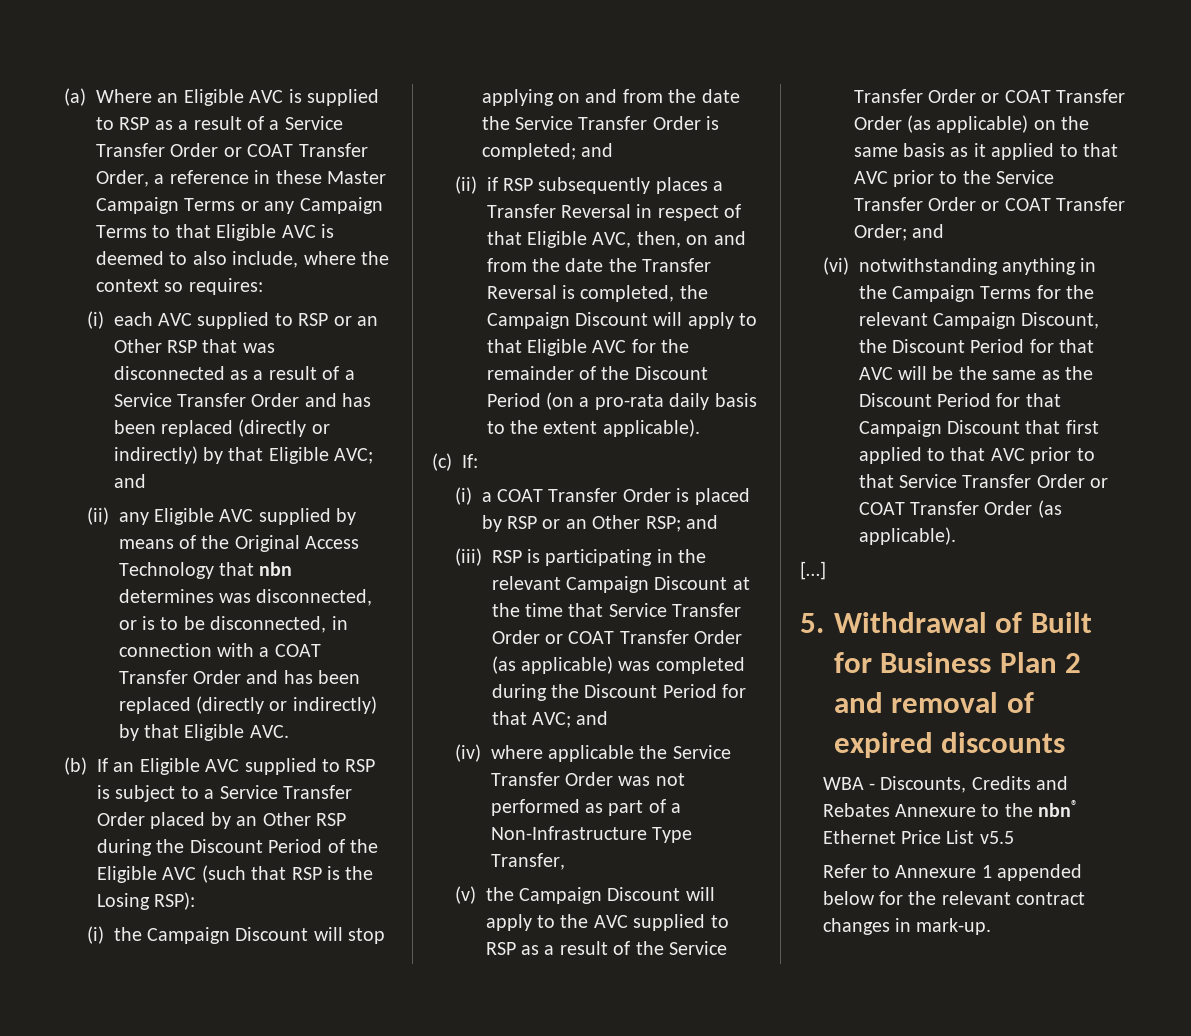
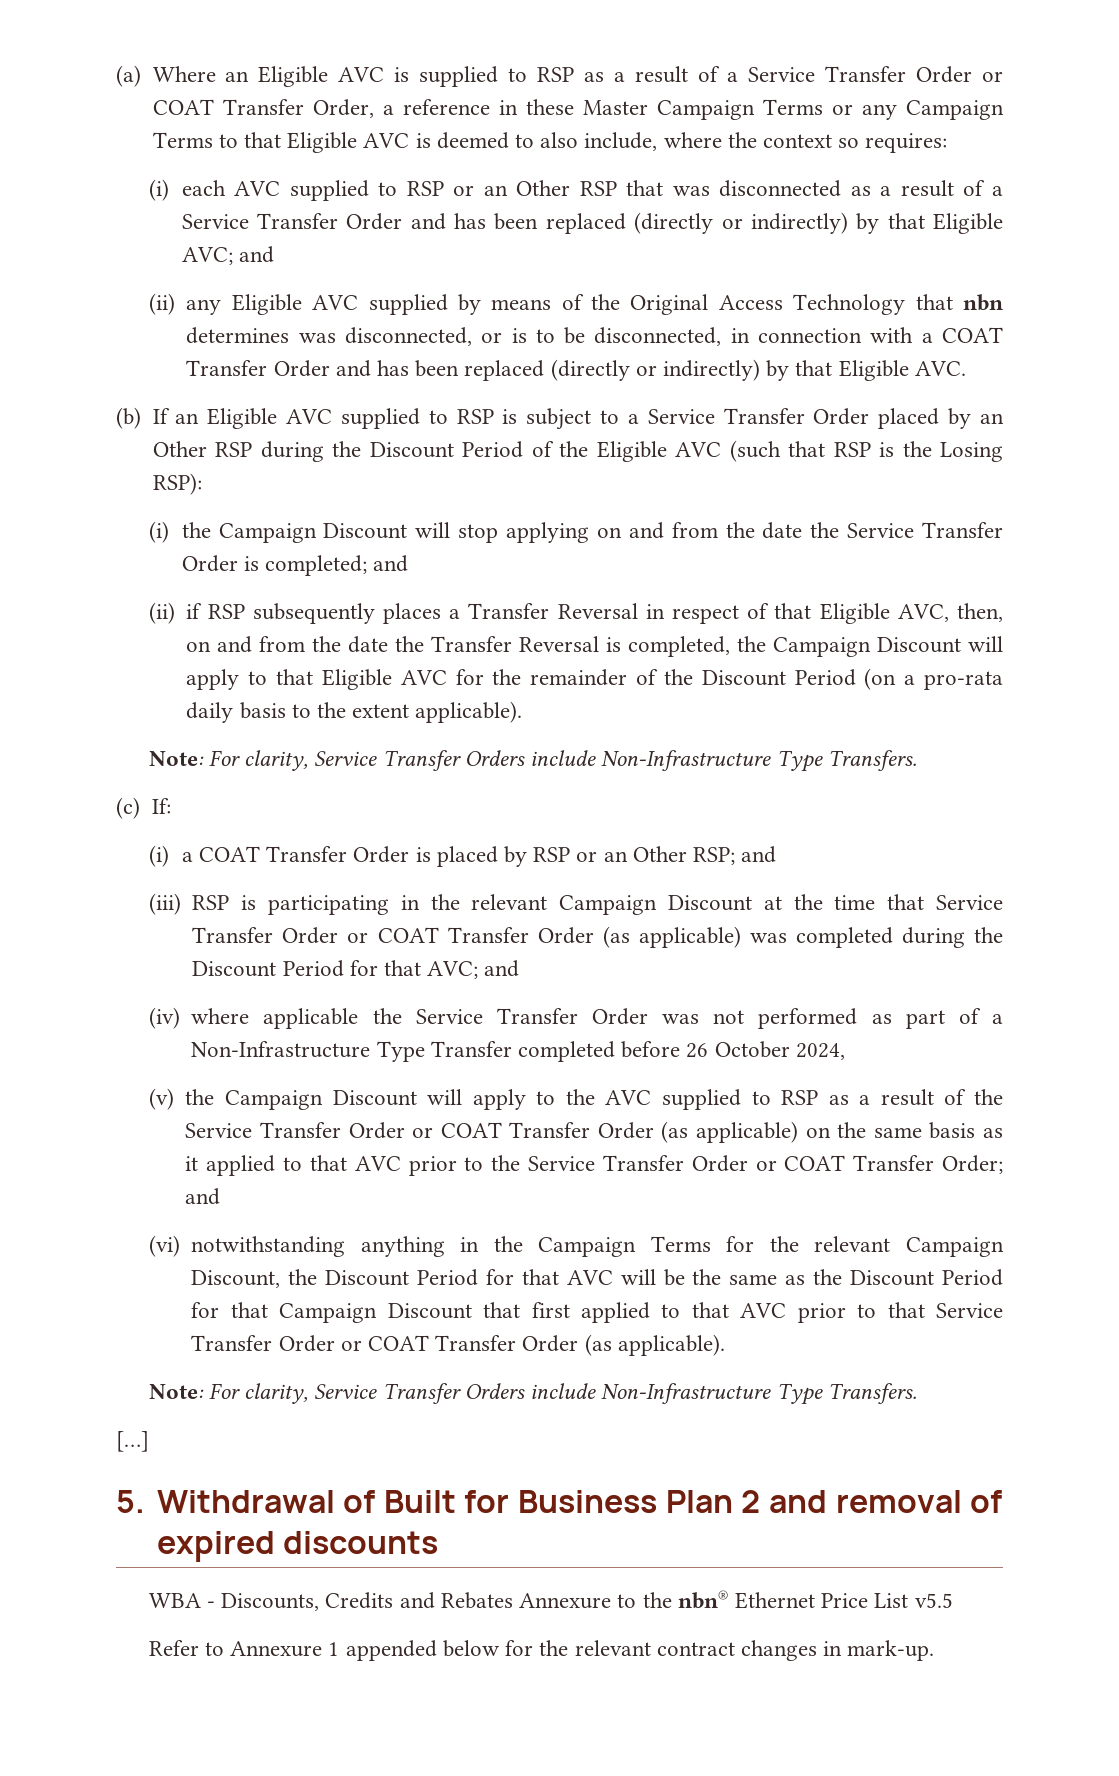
  (ii) if RSP subsequently places a Transfer Reversal in respect of that Eligible AVC, then, on and from the date the Transfer Reversal is completed, the Campaign Discount will apply to that Eligible AVC for the remainder of the Discount Period (on a pro-rata daily basis to the extent applicable).
+ Note: For clarity, Service Transfer Orders include Non-Infrastructure Type Transfers.
- (iv) where applicable the Service Transfer Order was not performed as part of a Non-Infrastructure Type Transfer,
+ (iv) where applicable the Service Transfer Order was not performed as part of a Non-Infrastructure Type Transfer completed before 26 October 2024,
  (vi) notwithstanding anything in the Campaign Terms for the relevant Campaign Discount, the Discount Period for that AVC will be the same as the Discount Period for that Campaign Discount that first applied to that AVC prior to that Service Transfer Order or COAT Transfer Order (as applicable).
+ Note: For clarity, Service Transfer Orders include Non-Infrastructure Type Transfers.

